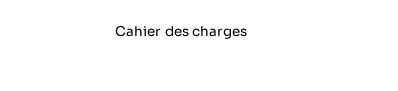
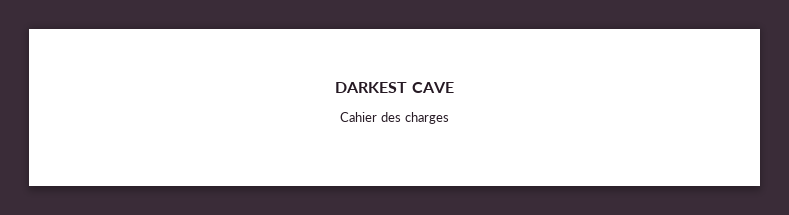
+ DARKEST CAVE

